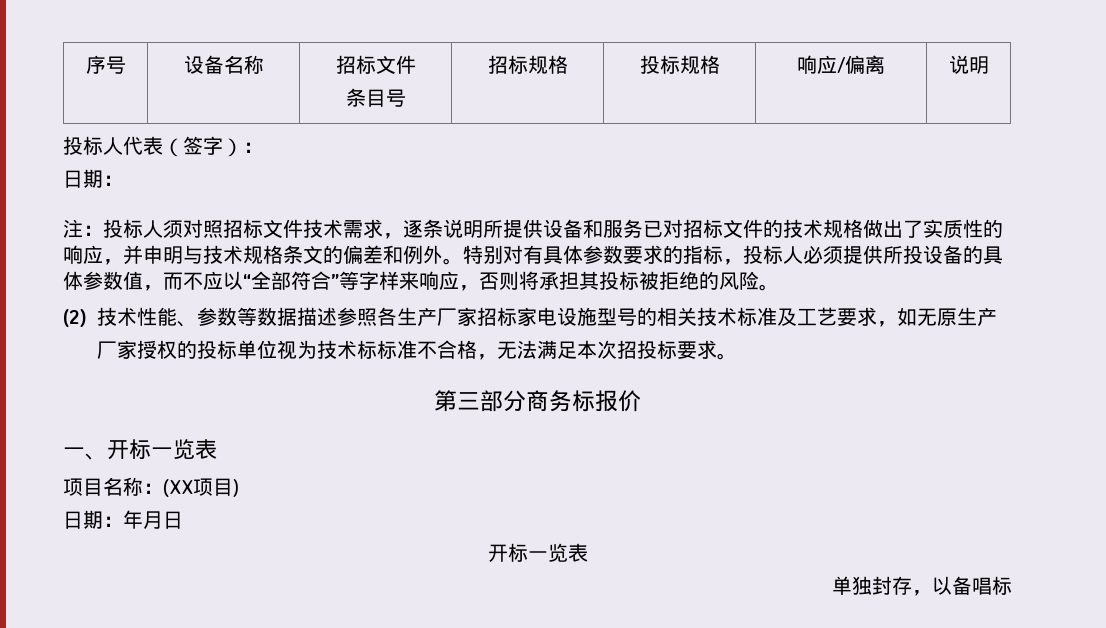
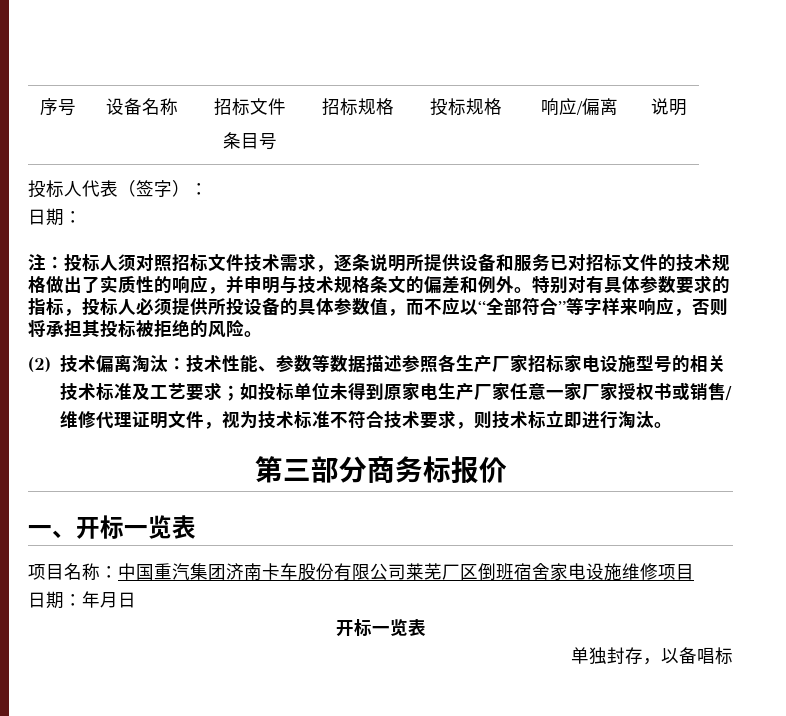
- (2)技术性能、参数等数据描述参照各生产厂家招标家电设施型号的相关技术标准及工艺要求，如无原生产厂家授权的投标单位视为技术标标准不合格，无法满足本次招投标要求。
+ (2)技术偏离淘汰：技术性能、参数等数据描述参照各生产厂家招标家电设施型号的相关技术标准及工艺要求；如投标单位未得到原家电生产厂家任意一家厂家授权书或销售/维修代理证明文件，视为技术标准不符合技术要求，则技术标立即进行淘汰。
- 项目名称：(XX项目)
+ 项目名称：中国重汽集团济南卡车股份有限公司莱芜厂区倒班宿舍家电设施维修项目

